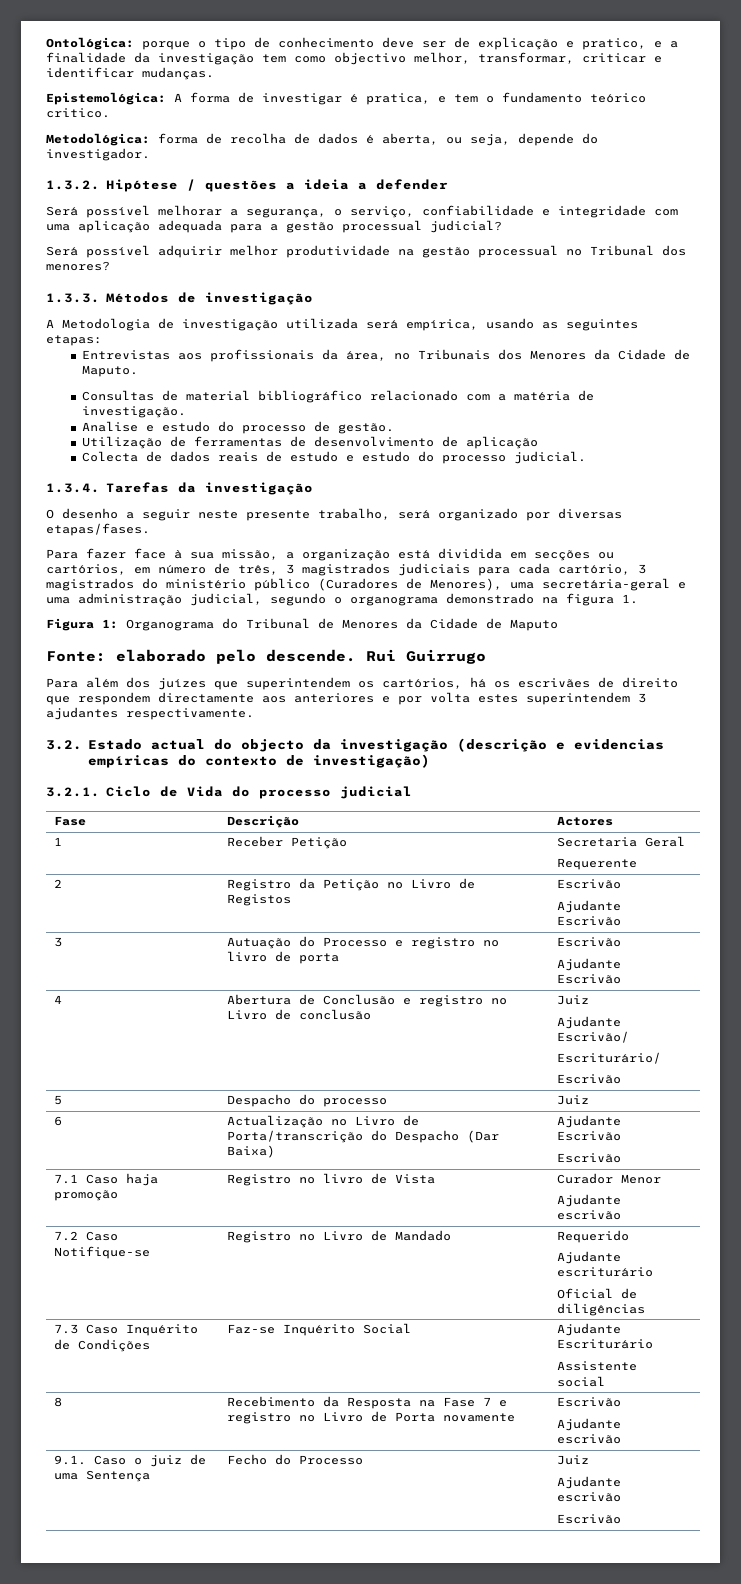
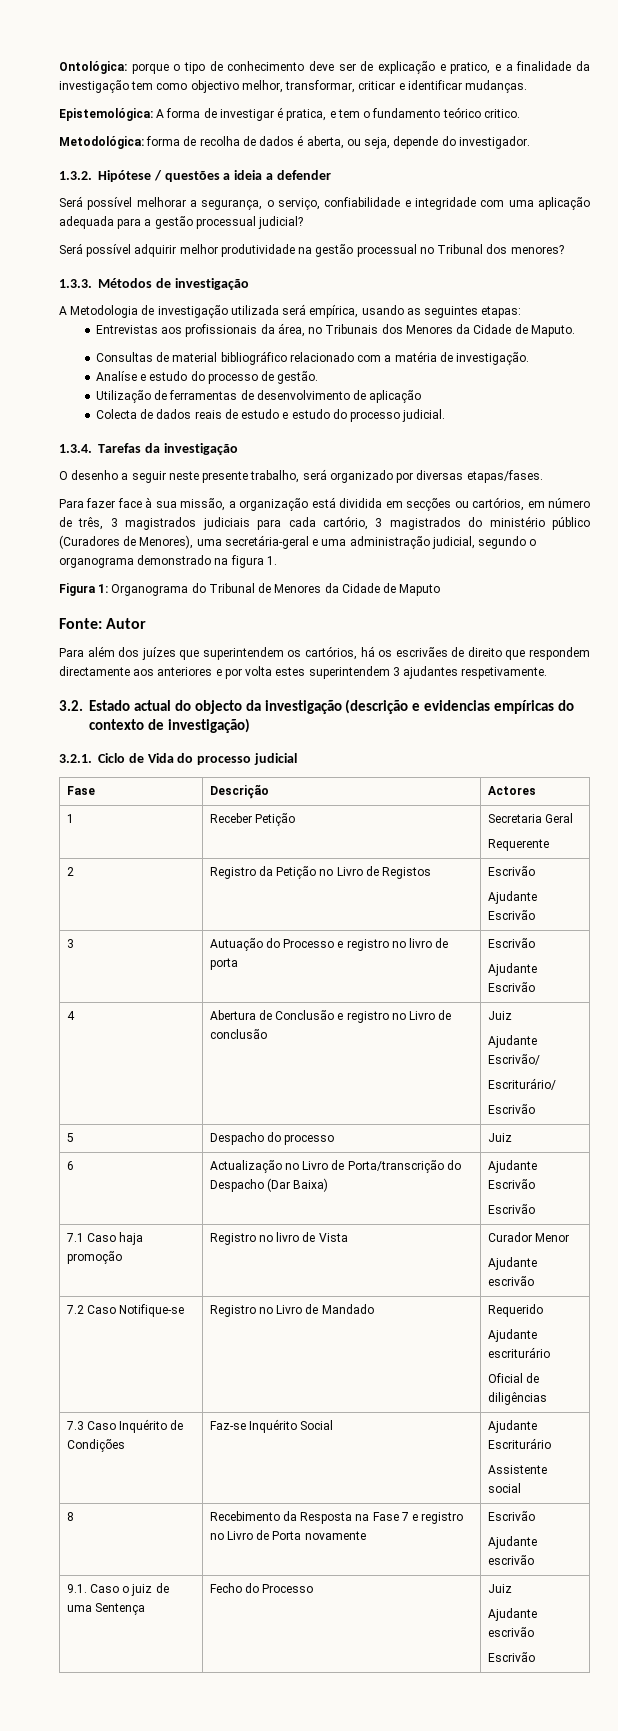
- Analise e estudo do processo de gestão.
+ Analíse e estudo do processo de gestão.
- Fonte: elaborado pelo descende. Rui Guirrugo
+ Fonte: Autor
- Para além dos juízes que superintendem os cartórios, há os escrivães de direito que respondem directamente aos anteriores e por volta estes superintendem 3 ajudantes respectivamente.
+ Para além dos juízes que superintendem os cartórios, há os escrivães de direito que respondem directamente aos anteriores e por volta estes superintendem 3 ajudantes respetivamente.

